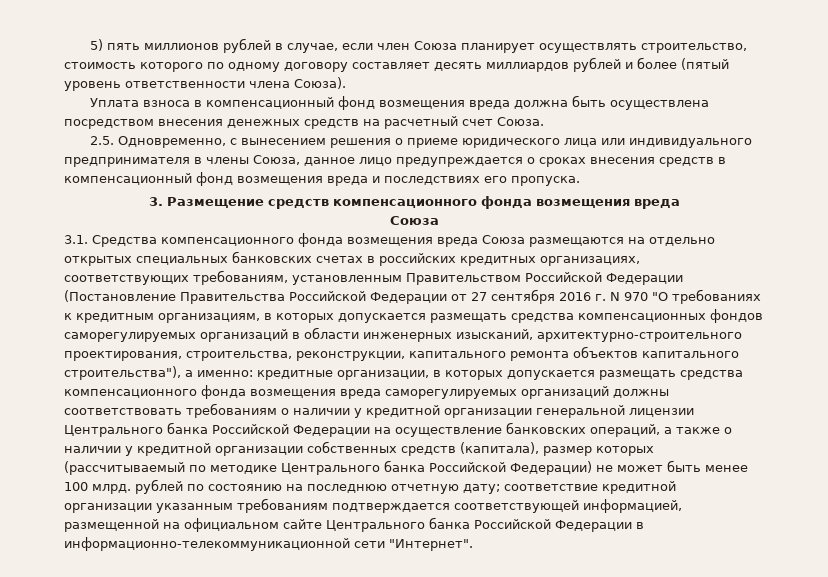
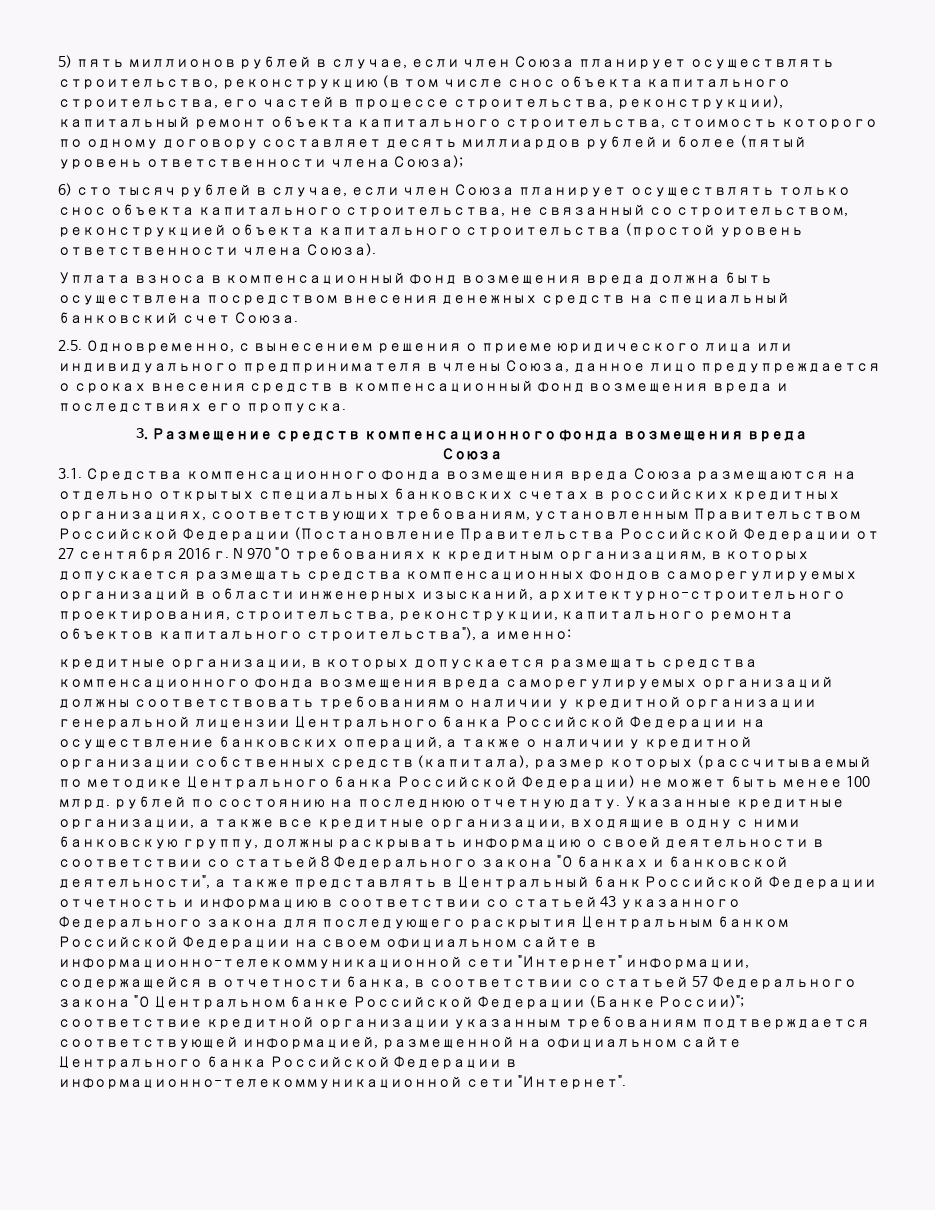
- 5) пять миллионов рублей в случае, если член Союза планирует осуществлять строительство, стоимость которого по одному договору составляет десять миллиардов рублей и более (пятый уровень ответственности члена Союза).
+ 5) пять миллионов рублей в случае, если член Союза планирует осуществлять строительство, реконструкцию (в том числе снос объекта капитального строительства, его частей в процессе строительства, реконструкции), капитальный ремонт объекта капитального строительства, стоимость которого по одному договору составляет десять миллиардов рублей и более (пятый уровень ответственности члена Союза);
+ 6) сто тысяч рублей в случае, если член Союза планирует осуществлять только снос объекта капитального строительства, не связанный со строительством, реконструкцией объекта капитального строительства (простой уровень ответственности члена Союза).
- Уплата взноса в компенсационный фонд возмещения вреда должна быть осуществлена посредством внесения денежных средств на расчетный счет Союза.
+ Уплата взноса в компенсационный фонд возмещения вреда должна быть осуществлена посредством внесения денежных средств на специальный банковский счет Союза.
- 3.1. Средства компенсационного фонда возмещения вреда Союза размещаются на отдельно открытых специальных банковских счетах в российских кредитных организациях, соответствующих требованиям, установленным Правительством Российской Федерации (Постановление Правительства Российской Федерации от 27 сентября 2016 г. N 970 "О требованиях к кредитным организациям, в которых допускается размещать средства компенсационных фондов саморегулируемых организаций в области инженерных изысканий, архитектурно-строительного проектирования, строительства, реконструкции, капитального ремонта объектов капитального строительства"), а именно: кредитные организации, в которых допускается размещать средства компенсационного фонда возмещения вреда саморегулируемых организаций должны соответствовать требованиям о наличии у кредитной организации генеральной лицензии Центрального банка Российской Федерации на осуществление банковских операций, а также о наличии у кредитной организации собственных средств (капитала), размер которых (рассчитываемый по методике Центрального банка Российской Федерации) не может быть менее 100 млрд. рублей по состоянию на последнюю отчетную дату;
+ 3.1. Средства компенсационного фонда возмещения вреда Союза размещаются на отдельно открытых специальных банковских счетах в российских кредитных организациях, соответствующих требованиям, установленным Правительством Российской Федерации (Постановление Правительства Российской Федерации от 27 сентября 2016 г. N 970 "О требованиях к кредитным организациям, в которых допускается размещать средства компенсационных фондов саморегулируемых организаций в области инженерных изысканий, архитектурно-строительного проектирования, строительства, реконструкции, капитального ремонта объектов капитального строительства"), а именно:
+ кредитные организации, в которых допускается размещать средства компенсационного фонда возмещения вреда саморегулируемых организаций должны соответствовать требованиям о наличии у кредитной организации генеральной лицензии Центрального банка Российской Федерации на осуществление банковских операций, а также о наличии у кредитной организации собственных средств (капитала), размер которых (рассчитываемый по методике Центрального банка Российской Федерации) не может быть менее 100 млрд. рублей по состоянию на последнюю отчетную дату. Указанные кредитные организации, а также все кредитные организации, входящие в одну с ними банковскую группу, должны раскрывать информацию о своей деятельности в соответствии со статьей 8 Федерального закона "О банках и банковской деятельности", а также представлять в Центральный банк Российской Федерации отчетность и информацию в соответствии со статьей 43 указанного Федерального закона для последующего раскрытия Центральным банком Российской Федерации на своем официальном сайте в информационно-телекоммуникационной сети "Интернет" информации, содержащейся в отчетности банка, в соответствии со статьей 57 Федерального закона "О Центральном банке Российской Федерации (Банке России)";

